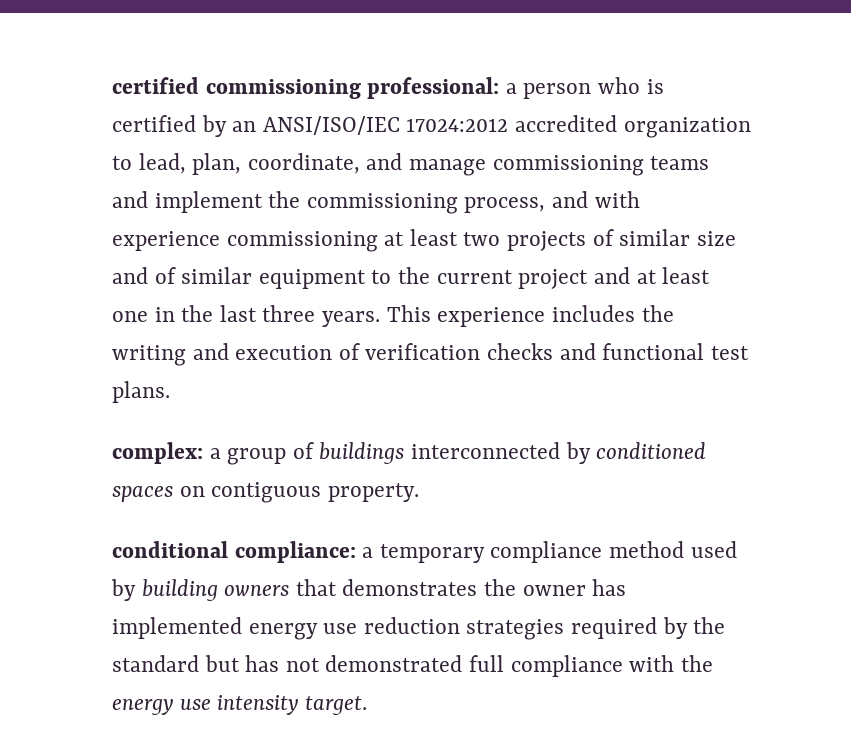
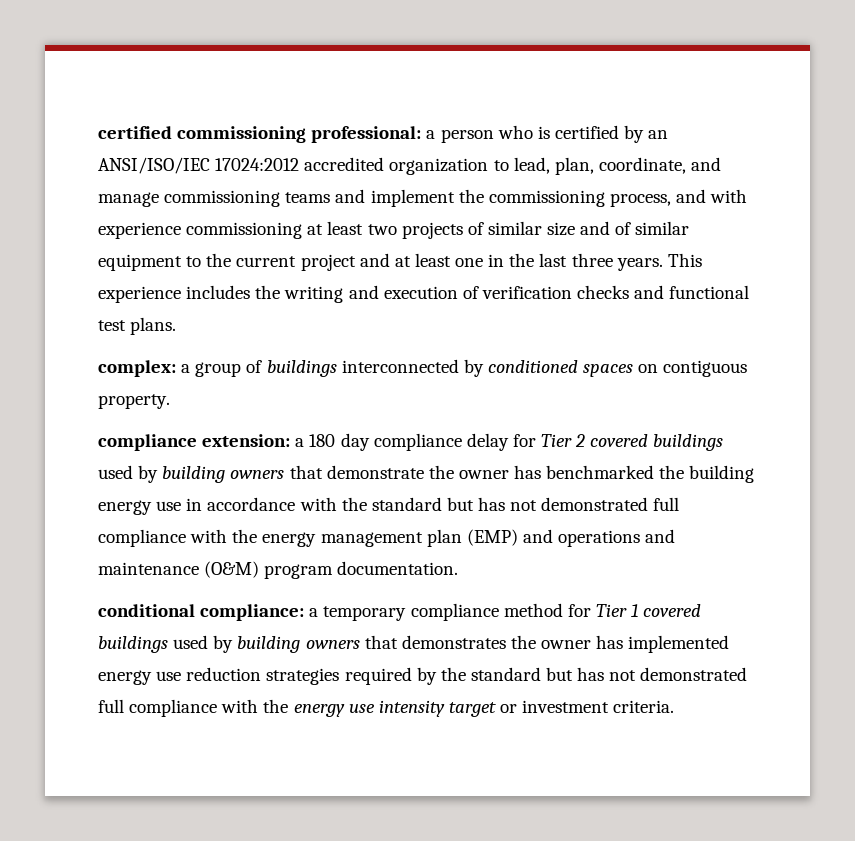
+ compliance extension: a 180 day compliance delay for Tier 2 covered buildings used by building owners that demonstrate the owner has benchmarked the building energy use in accordance with the standard but has not demonstrated full compliance with the energy management plan (EMP) and operations and maintenance (O&M) program documentation.
- conditional compliance: a temporary compliance method used by building owners that demonstrates the owner has implemented energy use reduction strategies required by the standard but has not demonstrated full compliance with the energy use intensity target.
+ conditional compliance: a temporary compliance method for Tier 1 covered buildings used by building owners that demonstrates the owner has implemented energy use reduction strategies required by the standard but has not demonstrated full compliance with the energy use intensity target or investment criteria.

